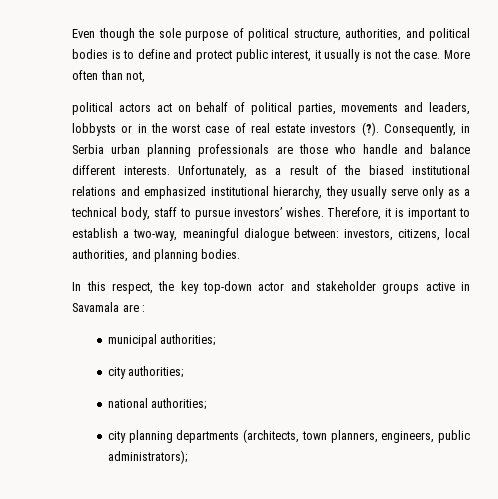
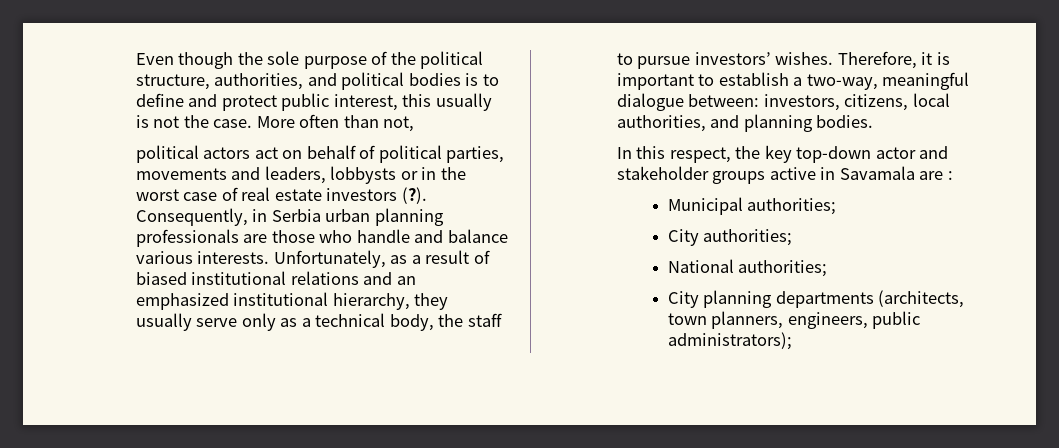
- Even though the sole purpose of political structure, authorities, and political bodies is to define and protect public interest, it usually is not the case.
+ Even though the sole purpose of the political structure, authorities, and political bodies is to define and protect public interest, this usually is not the case.
- Consequently, in Serbia urban planning professionals are those who handle and balance different interests.
+ Consequently, in Serbia urban planning professionals are those who handle and balance various interests.
- Unfortunately, as a result of the biased institutional relations and emphasized institutional hierarchy, they usually serve only as a technical body, staff to pursue investors’ wishes.
+ Unfortunately, as a result of biased institutional relations and an emphasized institutional hierarchy, they usually serve only as a technical body, the staff to pursue investors’ wishes.
- municipal authorities;
- city authorities;
- national authorities;
- city planning departments (architects, town planners, engineers, public administrators);
+ Municipal authorities;
+ City authorities;
+ National authorities;
+ City planning departments (architects, town planners, engineers, public administrators);

